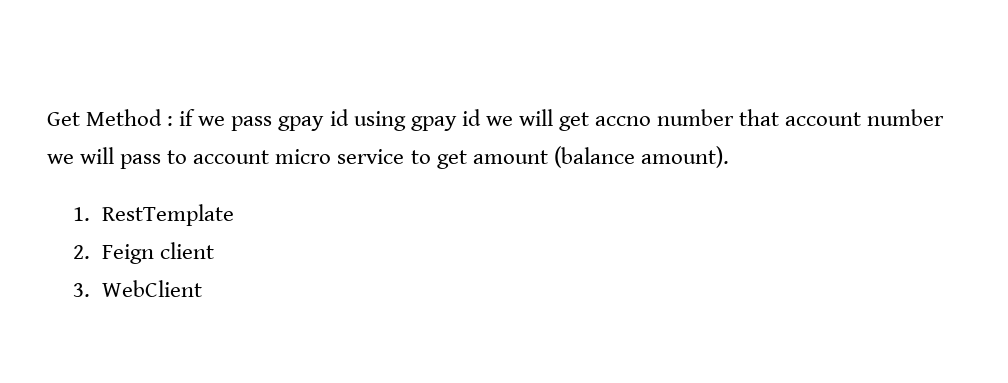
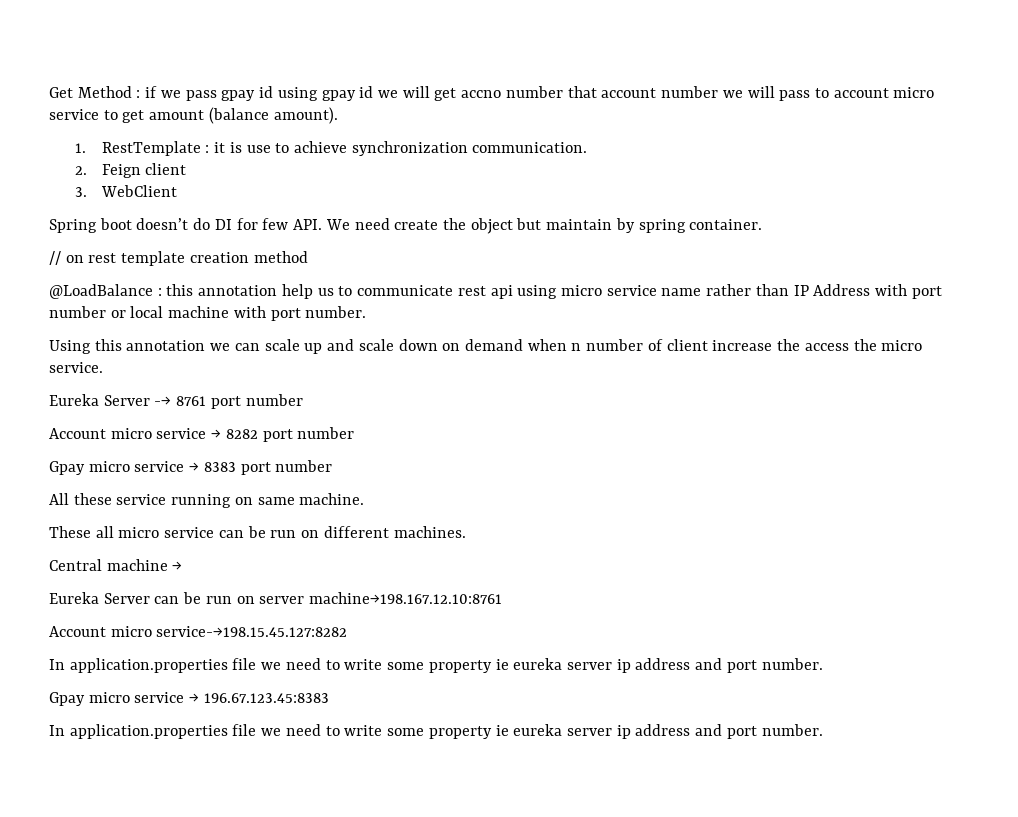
- 1. RestTemplate
+ 1. RestTemplate : it is use to achieve synchronization communication.
+ Spring boot doesn’t do DI for few API. We need create the object but maintain by spring container.
+ // on rest template creation method
+ @LoadBalance : this annotation help us to communicate rest api using micro service name rather than IP Address with port number or local machine with port number.
+ Using this annotation we can scale up and scale down on demand when n number of client increase the access the micro service.
+ Eureka Server -→ 8761 port number
+ Account micro service → 8282 port number
+ Gpay micro service → 8383 port number
+ All these service running on same machine.
+ These all micro service can be run on different machines.
+ Central machine →
+ Eureka Server can be run on server machine→198.167.12.10:8761
+ Account micro service-→198.15.45.127:8282
+ In application.properties file we need to write some property ie eureka server ip address and port number.
+ Gpay micro service → 196.67.123.45:8383
+ In application.properties file we need to write some property ie eureka server ip address and port number.

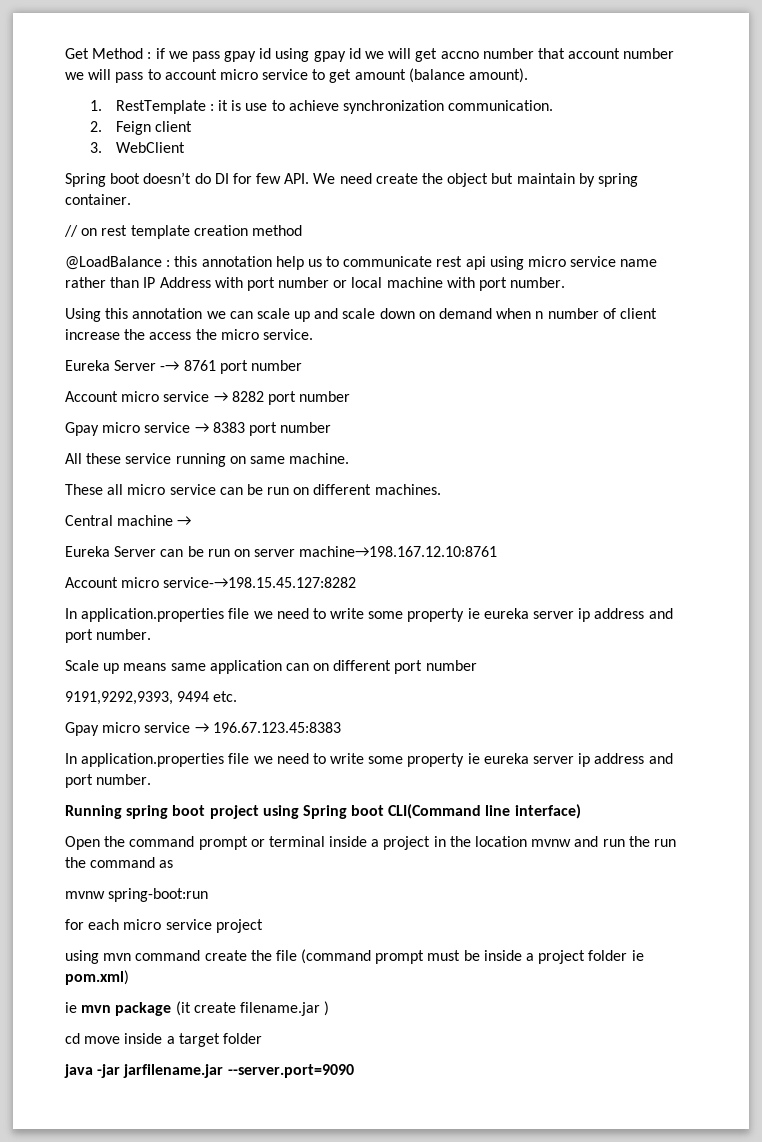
+ Scale up means same application can on different port number
+ 9191,9292,9393, 9494 etc.
+ Running spring boot project using Spring boot CLI(Command line interface)
+ Open the command prompt or terminal inside a project in the location mvnw and run the run the command as
+ mvnw spring-boot:run
+ for each micro service project
+ using mvn command create the file (command prompt must be inside a project folder ie pom.xml)
+ ie mvn package (it create filename.jar )
+ cd move inside a target folder
+ java -jar jarfilename.jar --server.port=9090

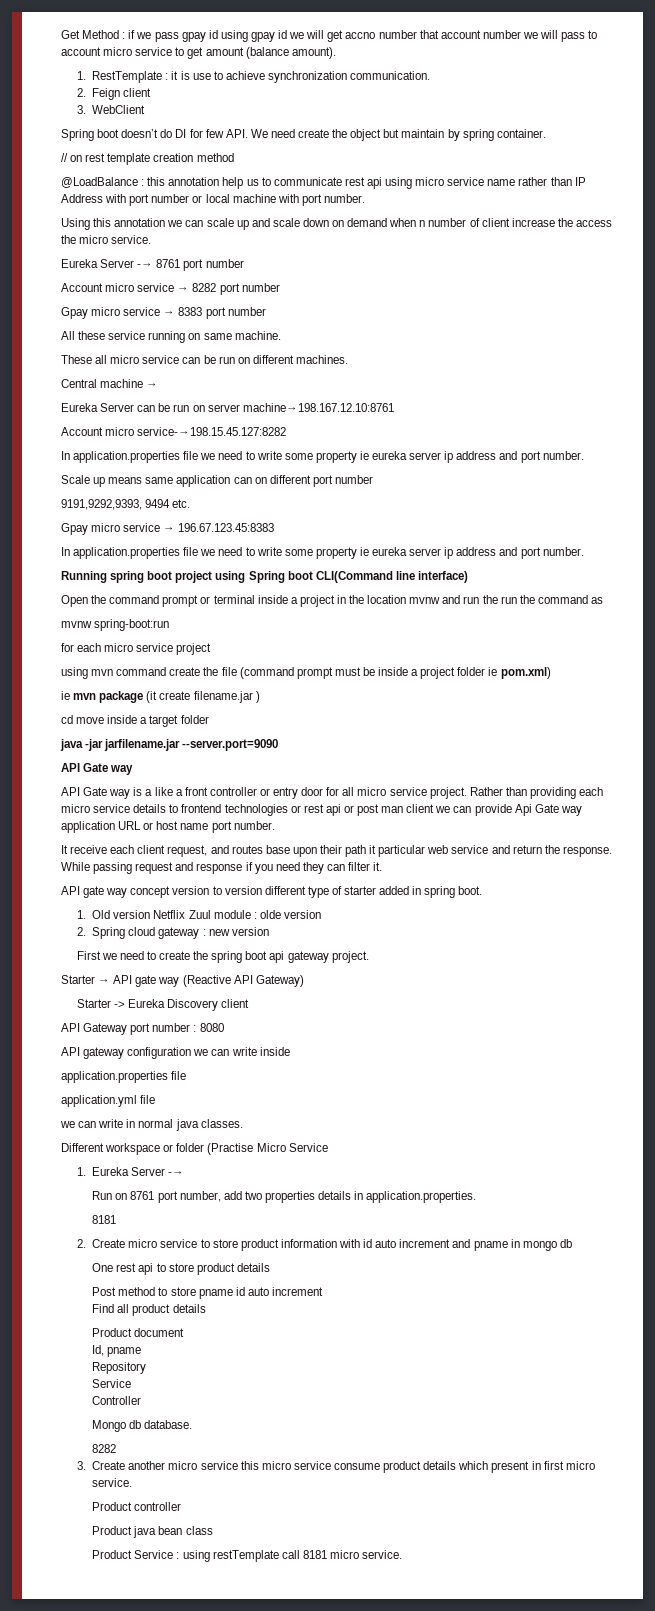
  java -jar jarfilename.jar --server.port=9090
+ API Gate way
+ API Gate way is a like a front controller or entry door for all micro service project. Rather than providing each micro service details to frontend technologies or rest api or post man client we can provide Api Gate way application URL or host name port number.
+ It receive each client request, and routes base upon their path it particular web service and return the response. While passing request and response if you need they can filter it.
+ API gate way concept version to version different type of starter added in spring boot.
+ 1. Old version Netflix Zuul module : olde version
+ 2. Spring cloud gateway : new version
+ First we need to create the spring boot api gateway project.
+ Starter → API gate way (Reactive API Gateway)
+ Starter -> Eureka Discovery client
+ API Gateway port number : 8080
+ API gateway configuration we can write inside
+ application.properties file
+ application.yml file
+ we can write in normal java classes.
+ Different workspace or folder (Practise Micro Service
+ 1. Eureka Server -→
+ Run on 8761 port number, add two properties details in application.properties.
+ 8181
+ 2. Create micro service to store product information with id auto increment and pname in mongo db
+ One rest api to store product details
+ Post method to store pname id auto increment
+ Find all product details
+ Product document
+ Id, pname
+ Repository
+ Service
+ Controller
+ Mongo db database.
+ 8282
+ 3. Create another micro service this micro service consume product details which present in first micro service.
+ Product controller
+ Product java bean class
+ Product Service : using restTemplate call 8181 micro service.

